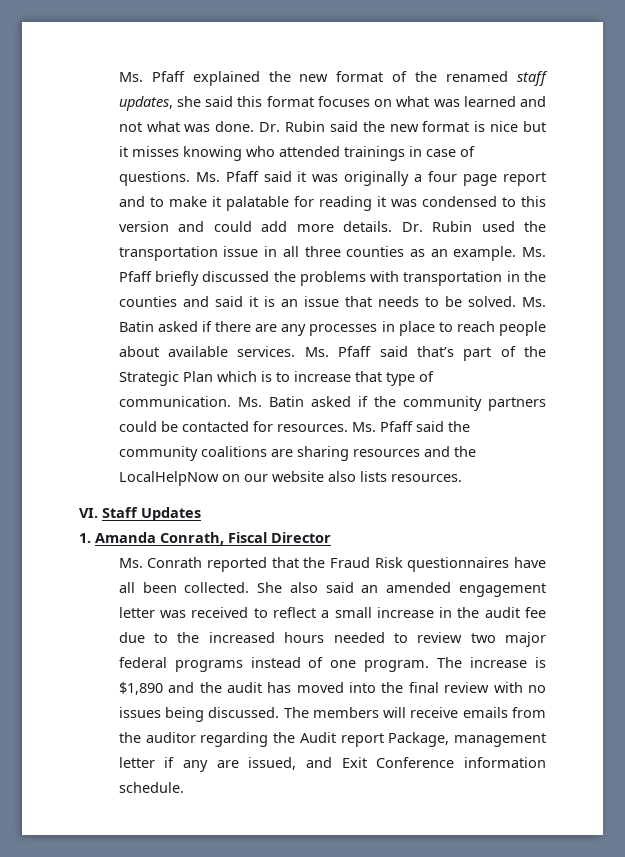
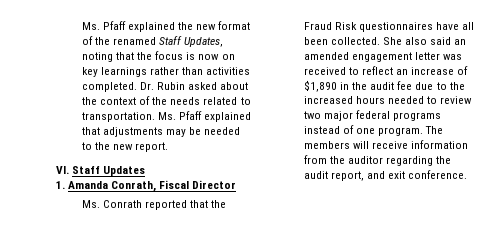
- Ms. Pfaff explained the new format of the renamed staff updates, she said this format focuses on what was learned and not what was done. Dr. Rubin said the new format is nice but it misses knowing who attended trainings in case of questions. Ms. Pfaff said it was originally a four page report and to make it palatable for reading it was condensed to this version and could add more details. Dr. Rubin used the transportation issue in all three counties as an example. Ms. Pfaff briefly discussed the problems with transportation in the counties and said it is an issue that needs to be solved. Ms. Batin asked if there are any processes in place to reach people about available services. Ms. Pfaff said that’s part of the Strategic Plan which is to increase that type of communication. Ms. Batin asked if the community partners could be contacted for resources. Ms. Pfaff said the community coalitions are sharing resources and the LocalHelpNow on our website also lists resources.
+ Ms. Pfaff explained the new format of the renamed Staff Updates, noting that the focus is now on key learnings rather than activities completed. Dr. Rubin asked about the context of the needs related to transportation. Ms. Pfaff explained that adjustments may be needed to the new report.
- She also said an amended engagement letter was received to reflect a small increase in the audit fee due to the increased hours needed to review two major federal programs instead of one program.
+ She also said an amended engagement letter was received to reflect an increase of $1,890 in the audit fee due to the increased hours needed to review two major federal programs instead of one program.
- The increase is $1,890 and the audit has moved into the final review with no issues being discussed. The members will receive emails from the auditor regarding the Audit report Package, management letter if any are issued, and Exit Conference information schedule.
+ The members will receive information from the auditor regarding the audit report, and exit conference.

